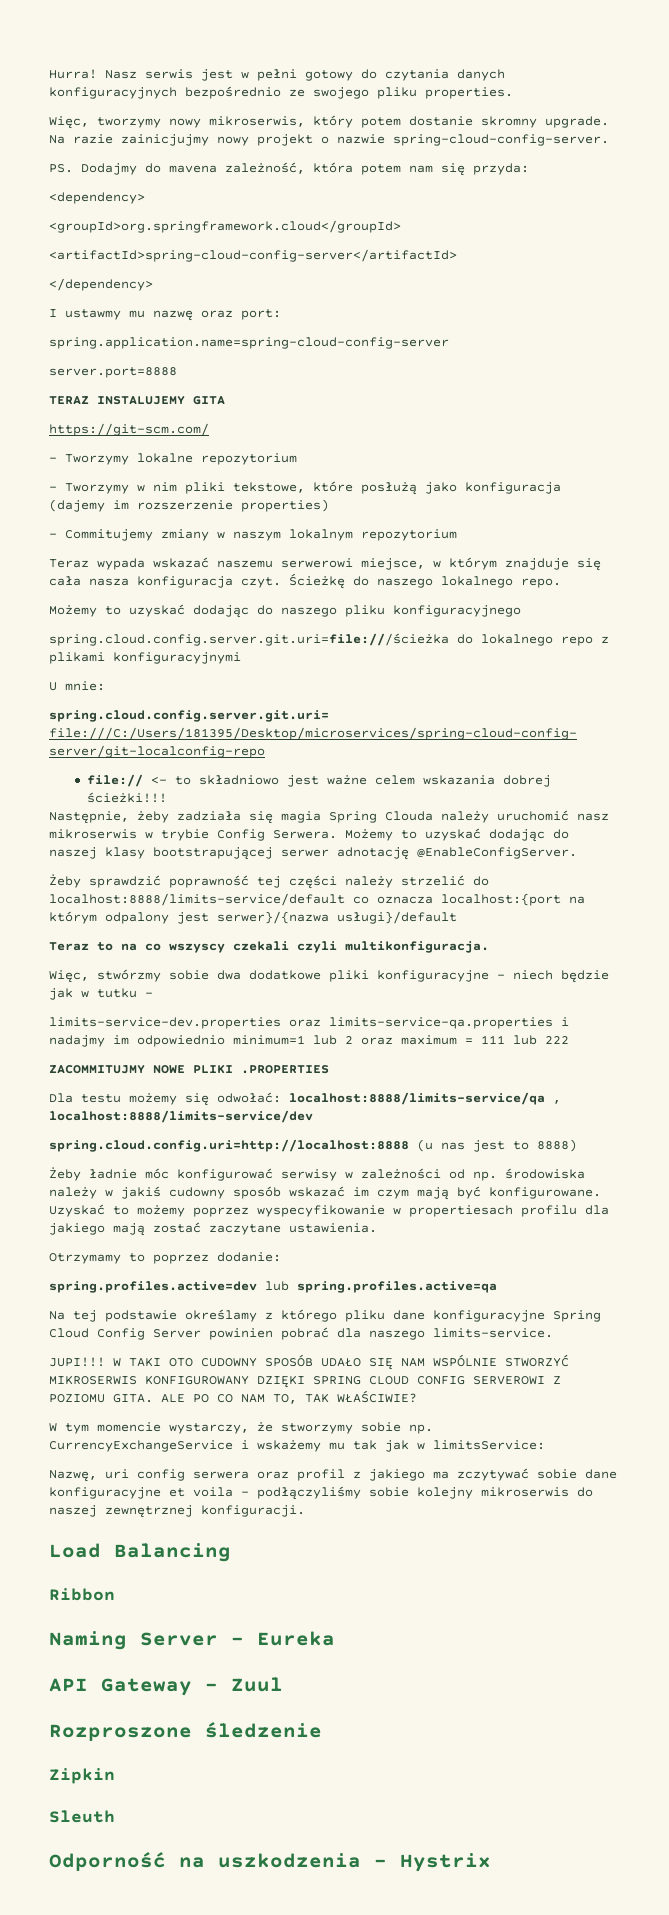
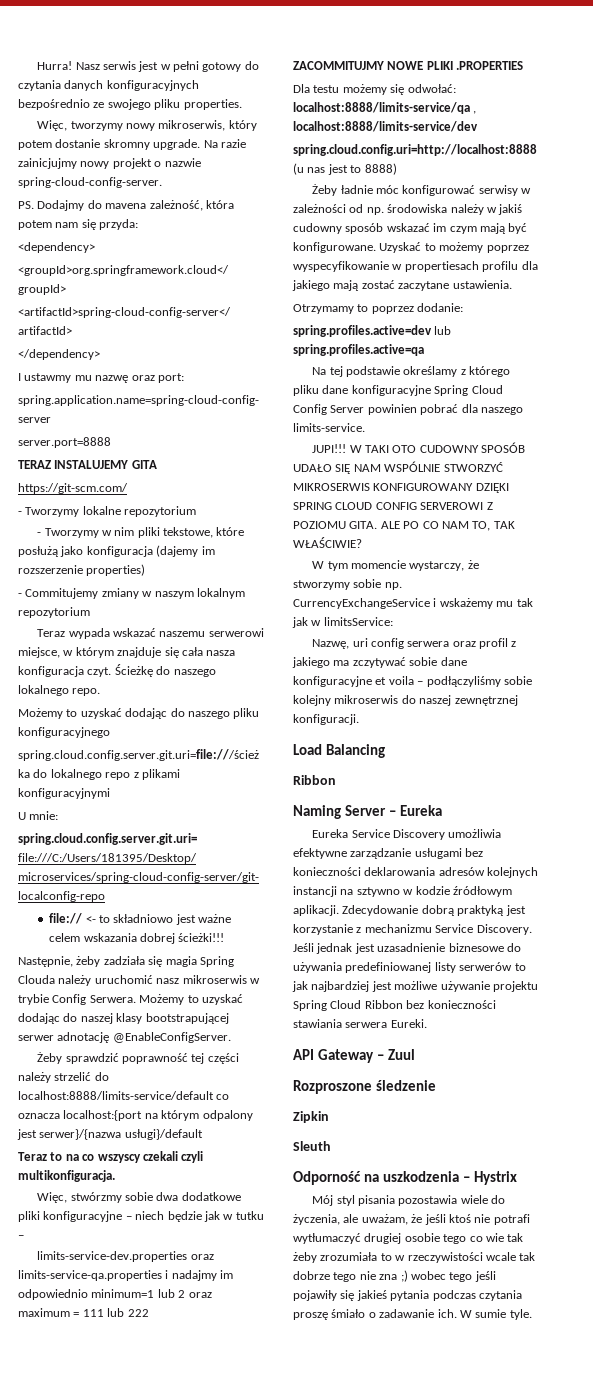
+ Eureka Service Discovery umożliwia efektywne zarządzanie usługami bez konieczności deklarowania adresów kolejnych instancji na sztywno w kodzie źródłowym aplikacji. Zdecydowanie dobrą praktyką jest korzystanie z mechanizmu Service Discovery. Jeśli jednak jest uzasadnienie biznesowe do używania predefiniowanej listy serwerów to jak najbardziej jest możliwe używanie projektu Spring Cloud Ribbon bez konieczności stawiania serwera Eureki.
+ Mój styl pisania pozostawia wiele do życzenia, ale uważam, że jeśli ktoś nie potrafi wytłumaczyć drugiej osobie tego co wie tak żeby zrozumiała to w rzeczywistości wcale tak dobrze tego nie zna ;) wobec tego jeśli pojawiły się jakieś pytania podczas czytania proszę śmiało o zadawanie ich. W sumie tyle.

